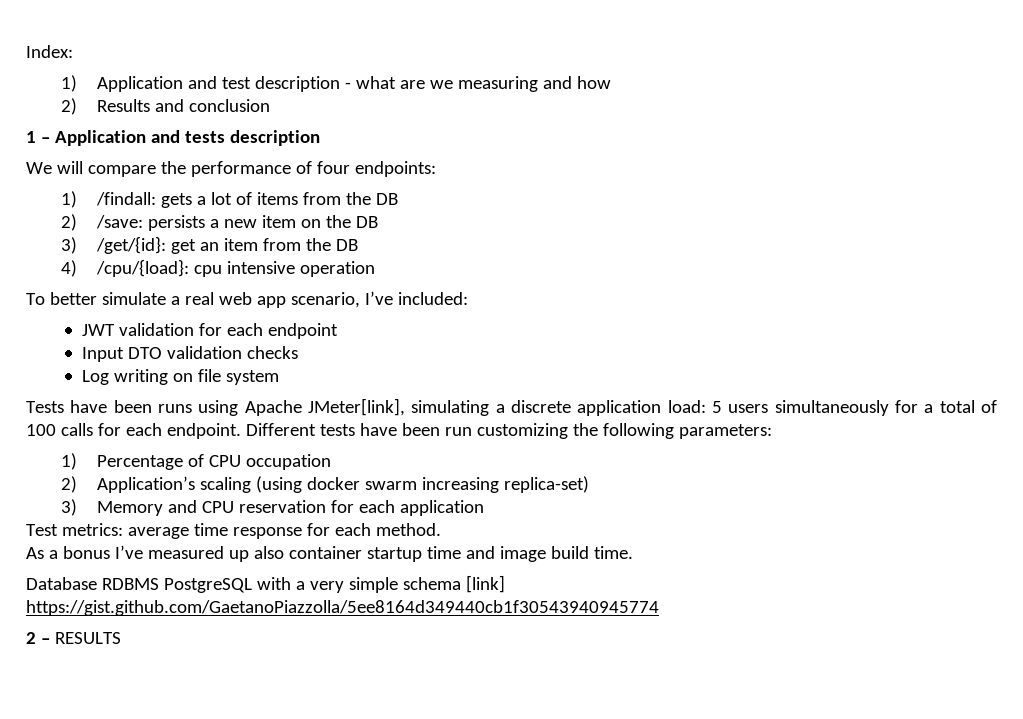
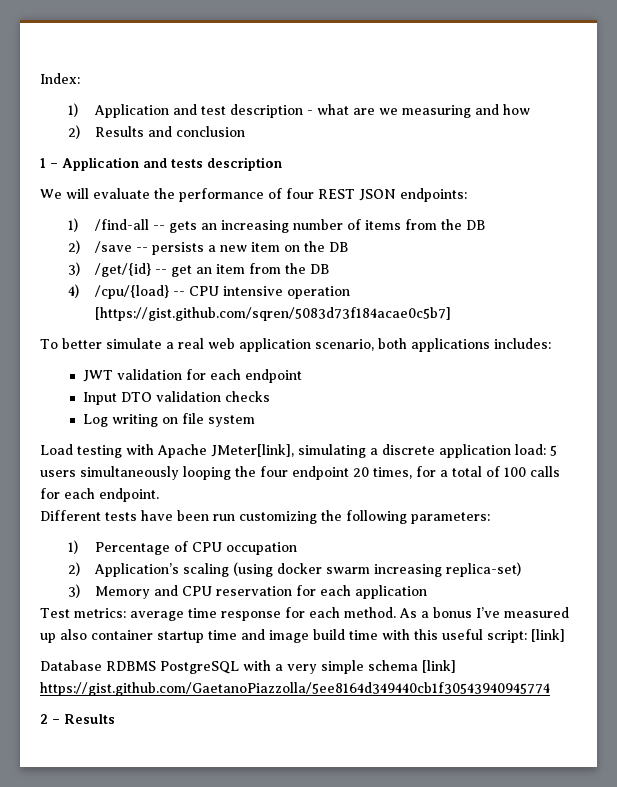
- We will compare the performance of four endpoints:
+ We will evaluate the performance of four REST JSON endpoints:
- 1) /findall: gets a lot of items from the DB
+ 1) /find-all -- gets an increasing number of items from the DB
- 2) /save: persists a new item on the DB
+ 2) /save -- persists a new item on the DB
- 3) /get/{id}: get an item from the DB
+ 3) /get/{id} -- get an item from the DB
- 4) /cpu/{load}: cpu intensive operation
+ 4) /cpu/{load} -- CPU intensive operation [https://gist.github.com/sqren/5083d73f184acae0c5b7]
- To better simulate a real web app scenario, I’ve included:
+ To better simulate a real web application scenario, both applications includes:
- Tests have been runs using Apache JMeter[link], simulating a discrete application load: 5 users simultaneously for a total of 100 calls for each endpoint. Different tests have been run customizing the following parameters:
+ Load testing with Apache JMeter[link], simulating a discrete application load: 5 users simultaneously looping the four endpoint 20 times, for a total of 100 calls for each endpoint.
+ Different tests have been run customizing the following parameters:
- Test metrics: average time response for each method.
- As a bonus I’ve measured up also container startup time and image build time.
+ Test metrics: average time response for each method. As a bonus I’ve measured up also container startup time and image build time with this useful script: [link]
- 2 – RESULTS
+ 2 – Results

